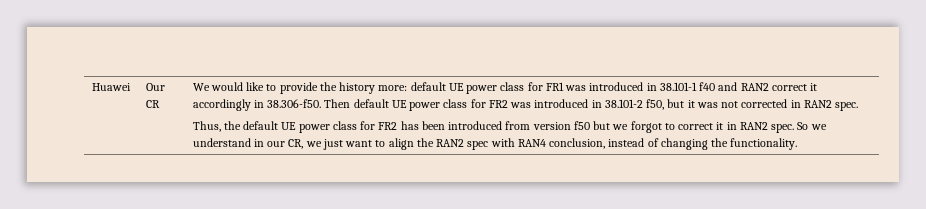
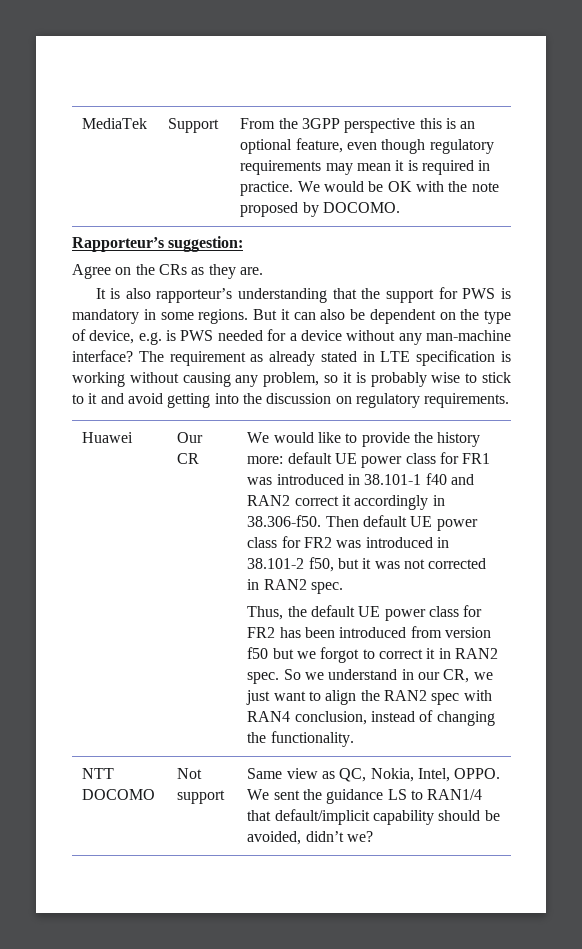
+ MediaTek | Support | From the 3GPP perspective this is an optional feature, even though regulatory requirements may mean it is required in practice. We would be OK with the note proposed by DOCOMO.
+ Rapporteur’s suggestion:
+ Agree on the CRs as they are.
+ It is also rapporteur’s understanding that the support for PWS is mandatory in some regions. But it can also be dependent on the type of device, e.g. is PWS needed for a device without any man-machine interface? The requirement as already stated in LTE specification is working without causing any problem, so it is probably wise to stick to it and avoid getting into the discussion on regulatory requirements.
+ NTT DOCOMO | Not support | Same view as QC, Nokia, Intel, OPPO. We sent the guidance LS to RAN1/4 that default/implicit capability should be avoided, didn’t we?

